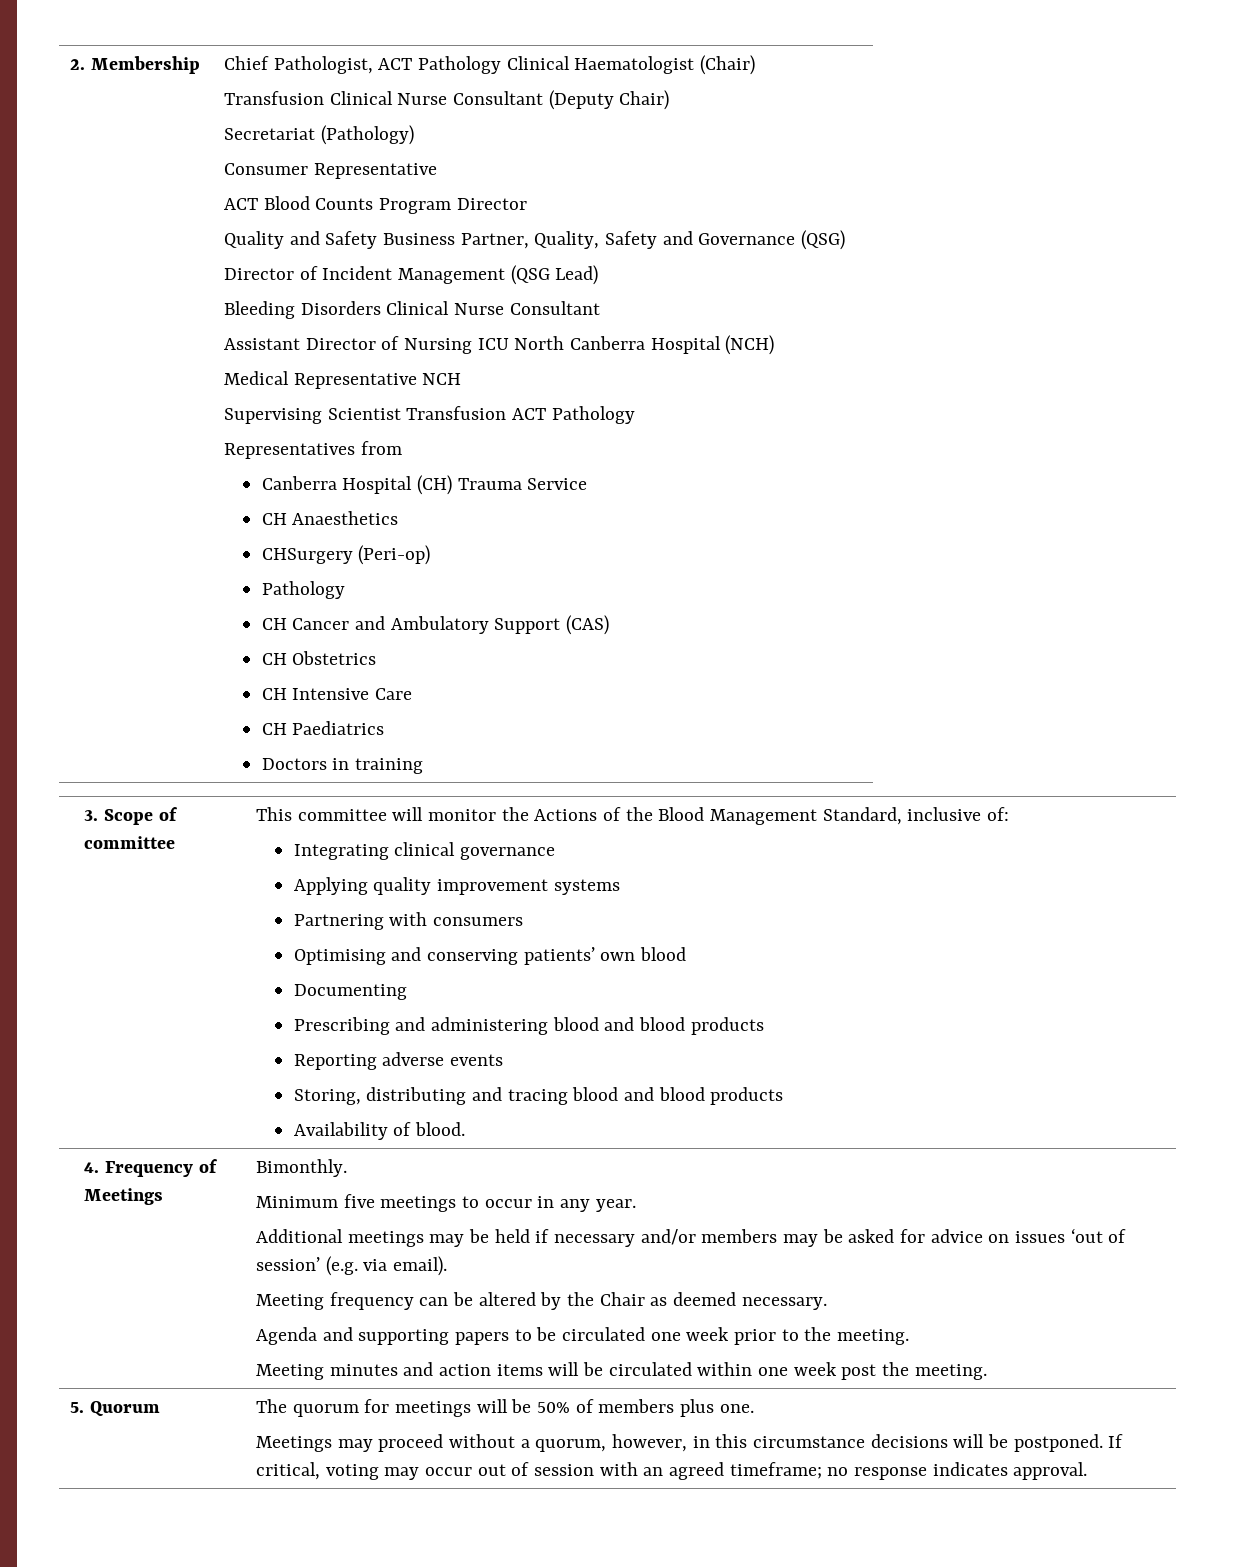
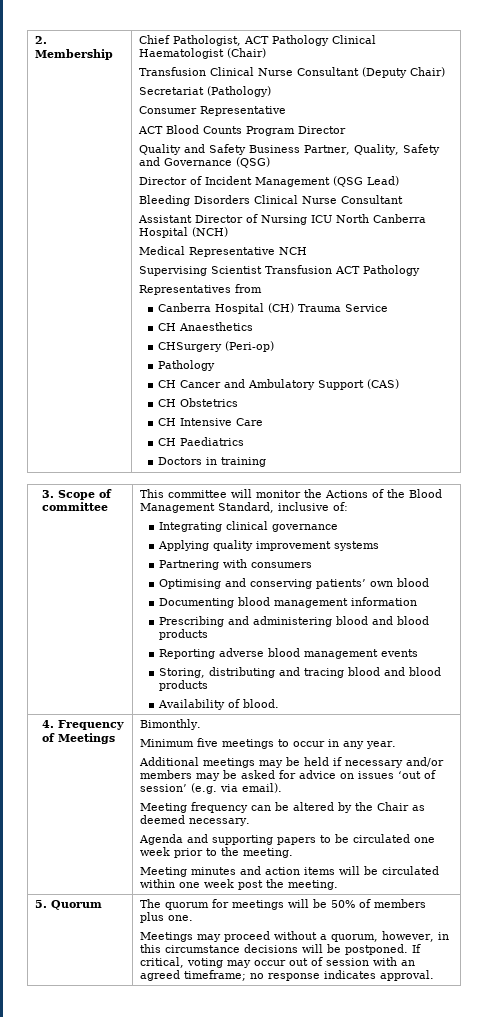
- Documenting
+ Documenting blood management information
- Reporting adverse events
+ Reporting adverse blood management events

